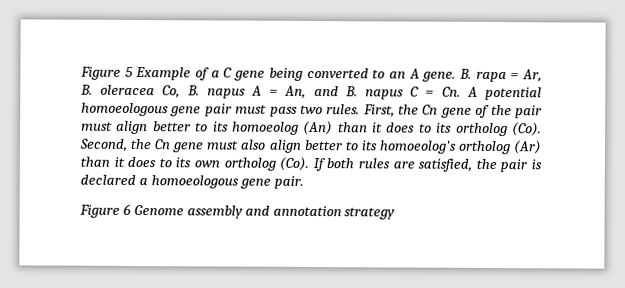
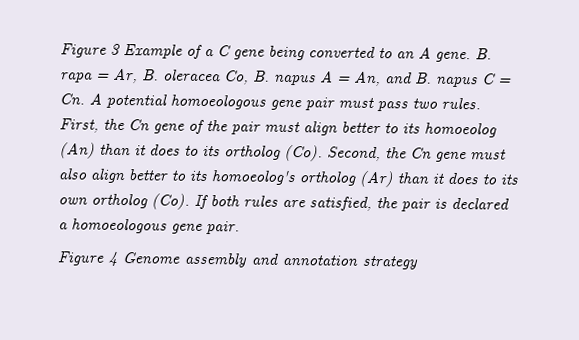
- Figure 5 Example of a C gene being converted to an A gene.
+ Figure 3 Example of a C gene being converted to an A gene.
- Figure 6 Genome assembly and annotation strategy
+ Figure 4 Genome assembly and annotation strategy

